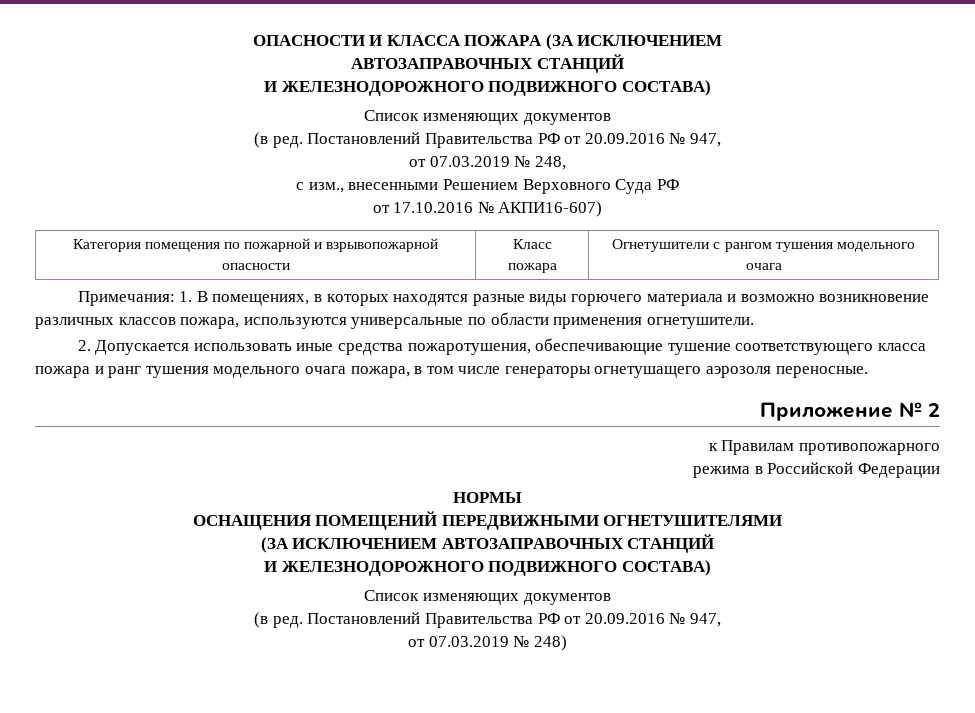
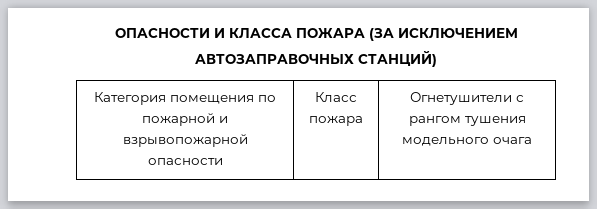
  ОПАСНОСТИ И КЛАССА ПОЖАРА (ЗА ИСКЛЮЧЕНИЕМ
- АВТОЗАПРАВОЧНЫХ СТАНЦИЙ
- И ЖЕЛЕЗНОДОРОЖНОГО ПОДВИЖНОГО СОСТАВА)
- Список изменяющих документов
- (в ред. Постановлений Правительства РФ от 20.09.2016 № 947,
- от 07.03.2019 № 248,
- с изм., внесенными Решением Верховного Суда РФ
- от 17.10.2016 № АКПИ16-607)
+ АВТОЗАПРАВОЧНЫХ СТАНЦИЙ)
- Примечания: 1. В помещениях, в которых находятся разные виды горючего материала и возможно возникновение различных классов пожара, используются универсальные по области применения огнетушители.
- 2. Допускается использовать иные средства пожаротушения, обеспечивающие тушение соответствующего класса пожара и ранг тушения модельного очага пожара, в том числе генераторы огнетушащего аэрозоля переносные.
- Приложение № 2
- к Правилам противопожарного
- режима в Российской Федерации
- НОРМЫ
- ОСНАЩЕНИЯ ПОМЕЩЕНИЙ ПЕРЕДВИЖНЫМИ ОГНЕТУШИТЕЛЯМИ
- (ЗА ИСКЛЮЧЕНИЕМ АВТОЗАПРАВОЧНЫХ СТАНЦИЙ
- И ЖЕЛЕЗНОДОРОЖНОГО ПОДВИЖНОГО СОСТАВА)
- Список изменяющих документов
- (в ред. Постановлений Правительства РФ от 20.09.2016 № 947,
- от 07.03.2019 № 248)

